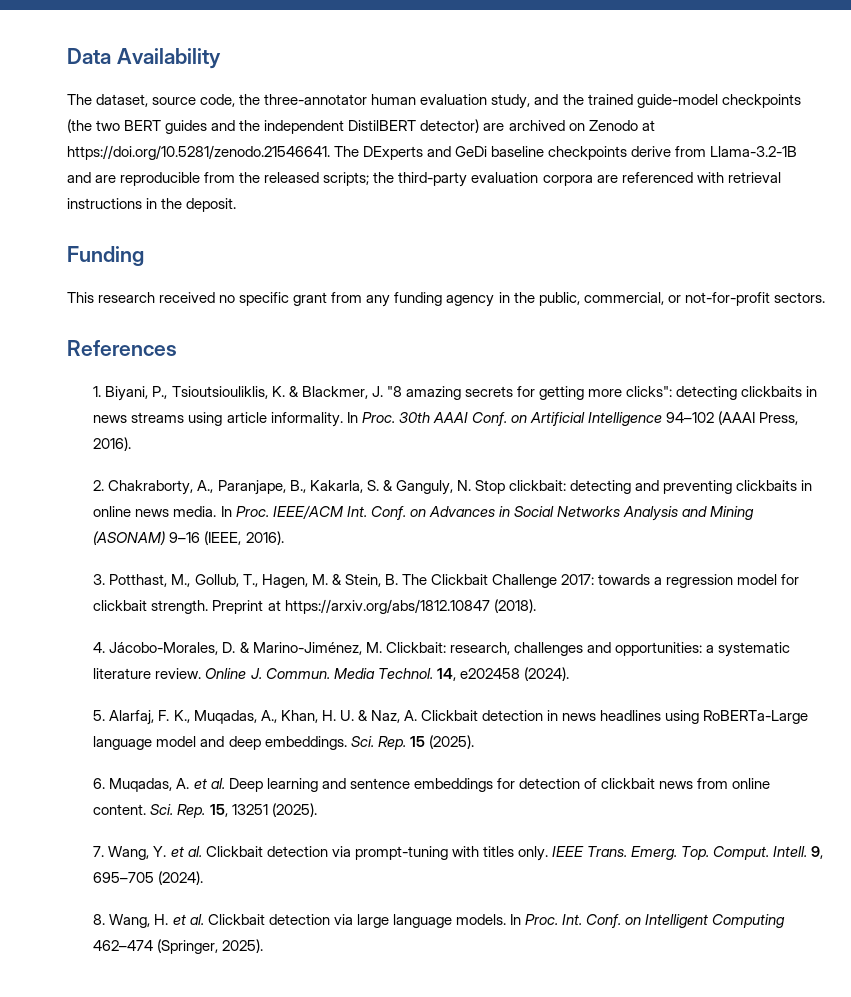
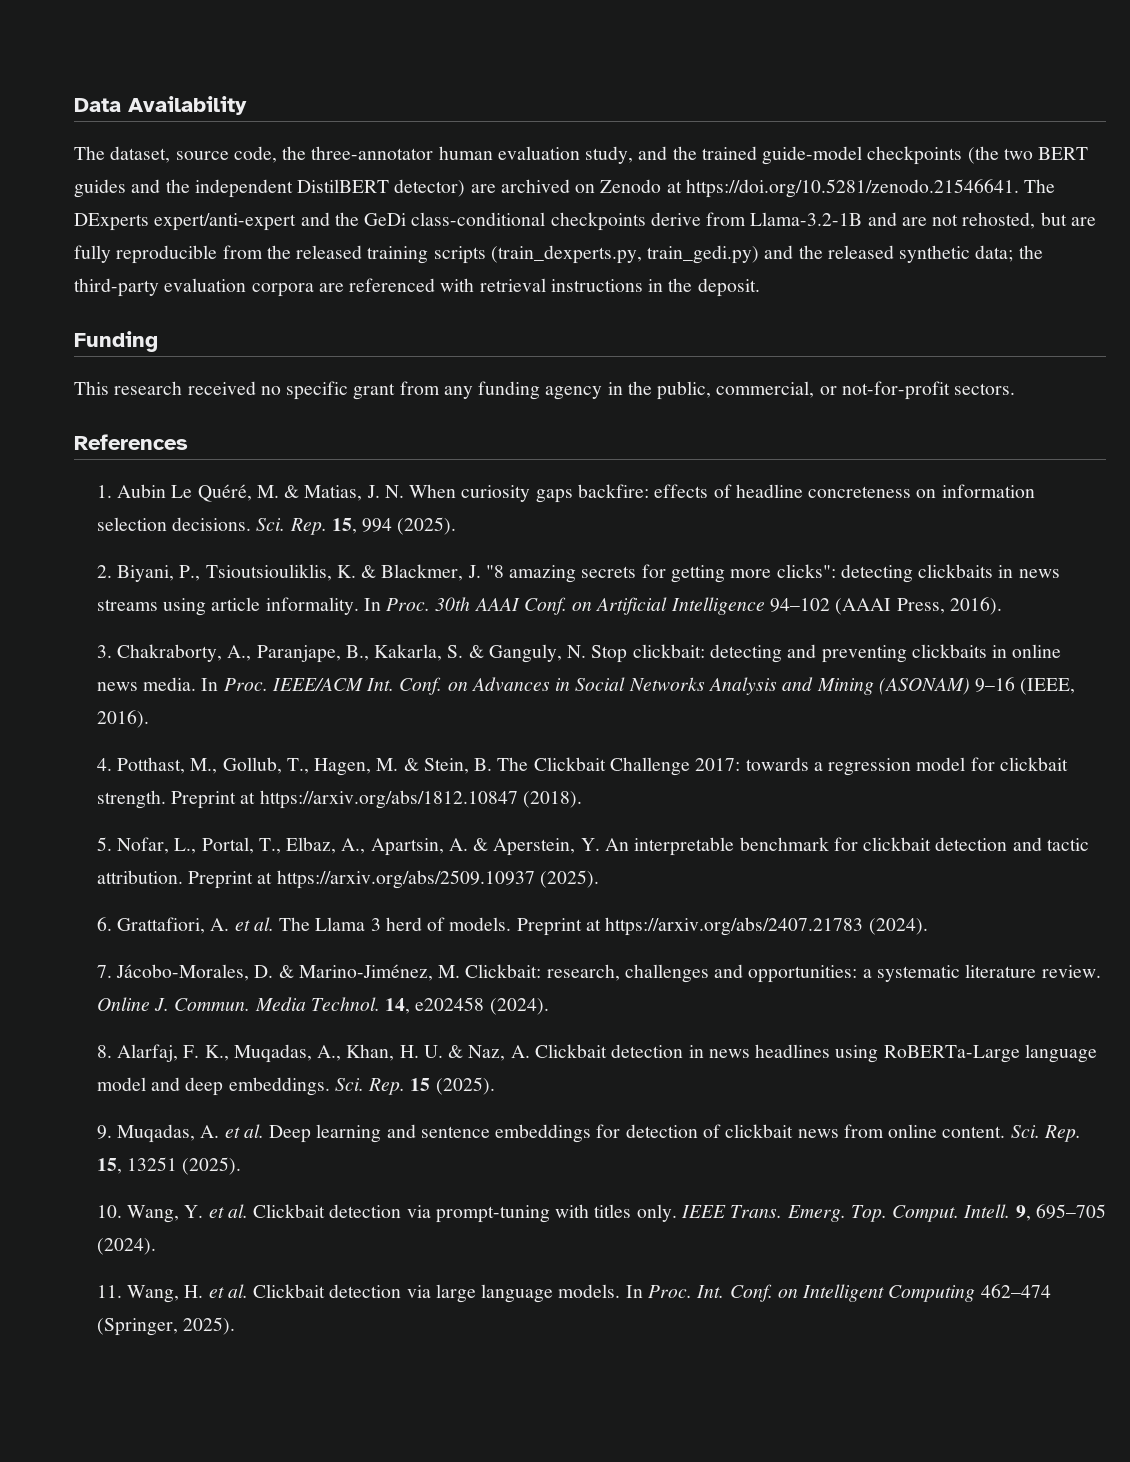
- The dataset, source code, the three-annotator human evaluation study, and the trained guide-model checkpoints (the two BERT guides and the independent DistilBERT detector) are archived on Zenodo at https://doi.org/10.5281/zenodo.21546641. The DExperts and GeDi baseline checkpoints derive from Llama-3.2-1B and are reproducible from the released scripts; the third-party evaluation corpora are referenced with retrieval instructions in the deposit.
+ The dataset, source code, the three-annotator human evaluation study, and the trained guide-model checkpoints (the two BERT guides and the independent DistilBERT detector) are archived on Zenodo at https://doi.org/10.5281/zenodo.21546641. The DExperts expert/anti-expert and the GeDi class-conditional checkpoints derive from Llama-3.2-1B and are not rehosted, but are fully reproducible from the released training scripts (train_dexperts.py, train_gedi.py) and the released synthetic data; the third-party evaluation corpora are referenced with retrieval instructions in the deposit.
- 1. Biyani, P., Tsioutsiouliklis, K. & Blackmer, J. "8 amazing secrets for getting more clicks": detecting clickbaits in news streams using article informality.
+ 1. Aubin Le Quéré, M. & Matias, J. N. When curiosity gaps backfire: effects of headline concreteness on information selection decisions. Sci. Rep. 15, 994 (2025).
+ 2. Biyani, P., Tsioutsiouliklis, K. & Blackmer, J. "8 amazing secrets for getting more clicks": detecting clickbaits in news streams using article informality.
- 2. Chakraborty, A., Paranjape, B., Kakarla, S. & Ganguly, N. Stop clickbait: detecting and preventing clickbaits in online news media.
+ 3. Chakraborty, A., Paranjape, B., Kakarla, S. & Ganguly, N. Stop clickbait: detecting and preventing clickbaits in online news media.
- 3. Potthast, M., Gollub, T., Hagen, M. & Stein, B. The Clickbait Challenge 2017: towards a regression model for clickbait strength.
+ 4. Potthast, M., Gollub, T., Hagen, M. & Stein, B. The Clickbait Challenge 2017: towards a regression model for clickbait strength.
- 4. Jácobo-Morales, D. & Marino-Jiménez, M. Clickbait: research, challenges and opportunities: a systematic literature review.
+ 5. Nofar, L., Portal, T., Elbaz, A., Apartsin, A. & Aperstein, Y. An interpretable benchmark for clickbait detection and tactic attribution. Preprint at https://arxiv.org/abs/2509.10937 (2025).
+ 6. Grattafiori, A. et al. The Llama 3 herd of models. Preprint at https://arxiv.org/abs/2407.21783 (2024).
+ 7. Jácobo-Morales, D. & Marino-Jiménez, M. Clickbait: research, challenges and opportunities: a systematic literature review.
- 5. Alarfaj, F. K., Muqadas, A., Khan, H. U. & Naz, A. Clickbait detection in news headlines using RoBERTa-Large language model and deep embeddings.
+ 8. Alarfaj, F. K., Muqadas, A., Khan, H. U. & Naz, A. Clickbait detection in news headlines using RoBERTa-Large language model and deep embeddings.
- 6. Muqadas, A. et al. Deep learning and sentence embeddings for detection of clickbait news from online content.
+ 9. Muqadas, A. et al. Deep learning and sentence embeddings for detection of clickbait news from online content.
- 7. Wang, Y. et al. Clickbait detection via prompt-tuning with titles only.
+ 10. Wang, Y. et al. Clickbait detection via prompt-tuning with titles only.
- 8. Wang, H. et al. Clickbait detection via large language models.
+ 11. Wang, H. et al. Clickbait detection via large language models.

